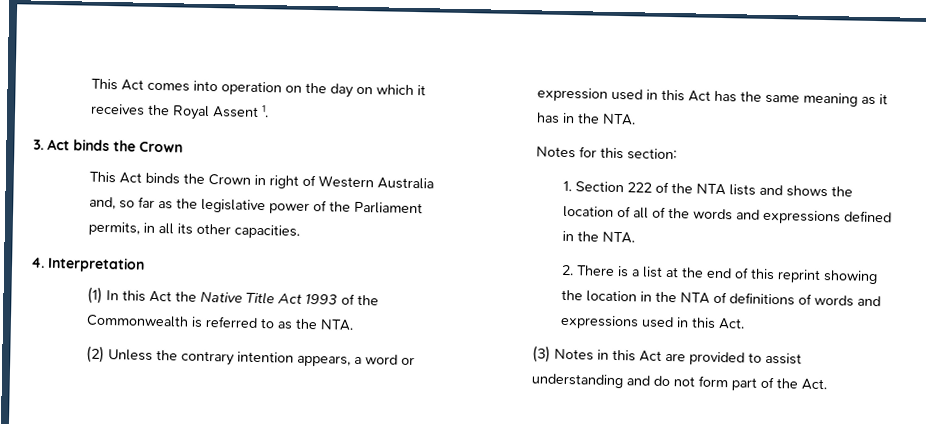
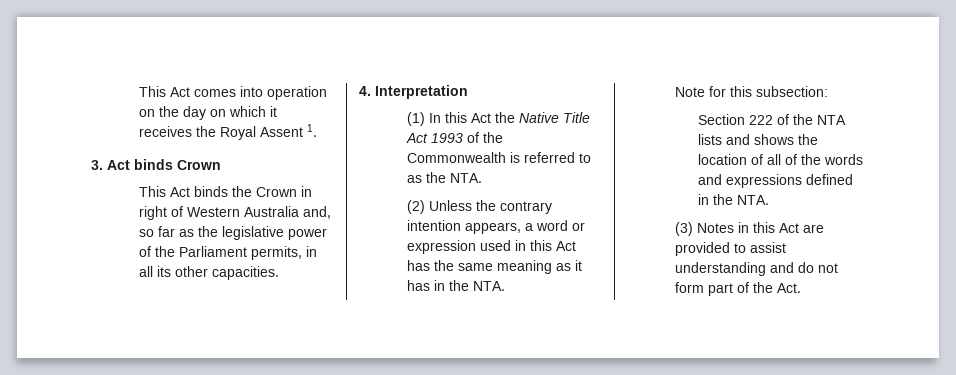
- 3. Act binds the Crown
+ 3. Act binds Crown
- Notes for this section:
- 1. Section 222 of the NTA lists and shows the location of all of the words and expressions defined in the NTA.
+ Note for this subsection:
+ Section 222 of the NTA lists and shows the location of all of the words and expressions defined in the NTA.
- 2. There is a list at the end of this reprint showing the location in the NTA of definitions of words and expressions used in this Act.

